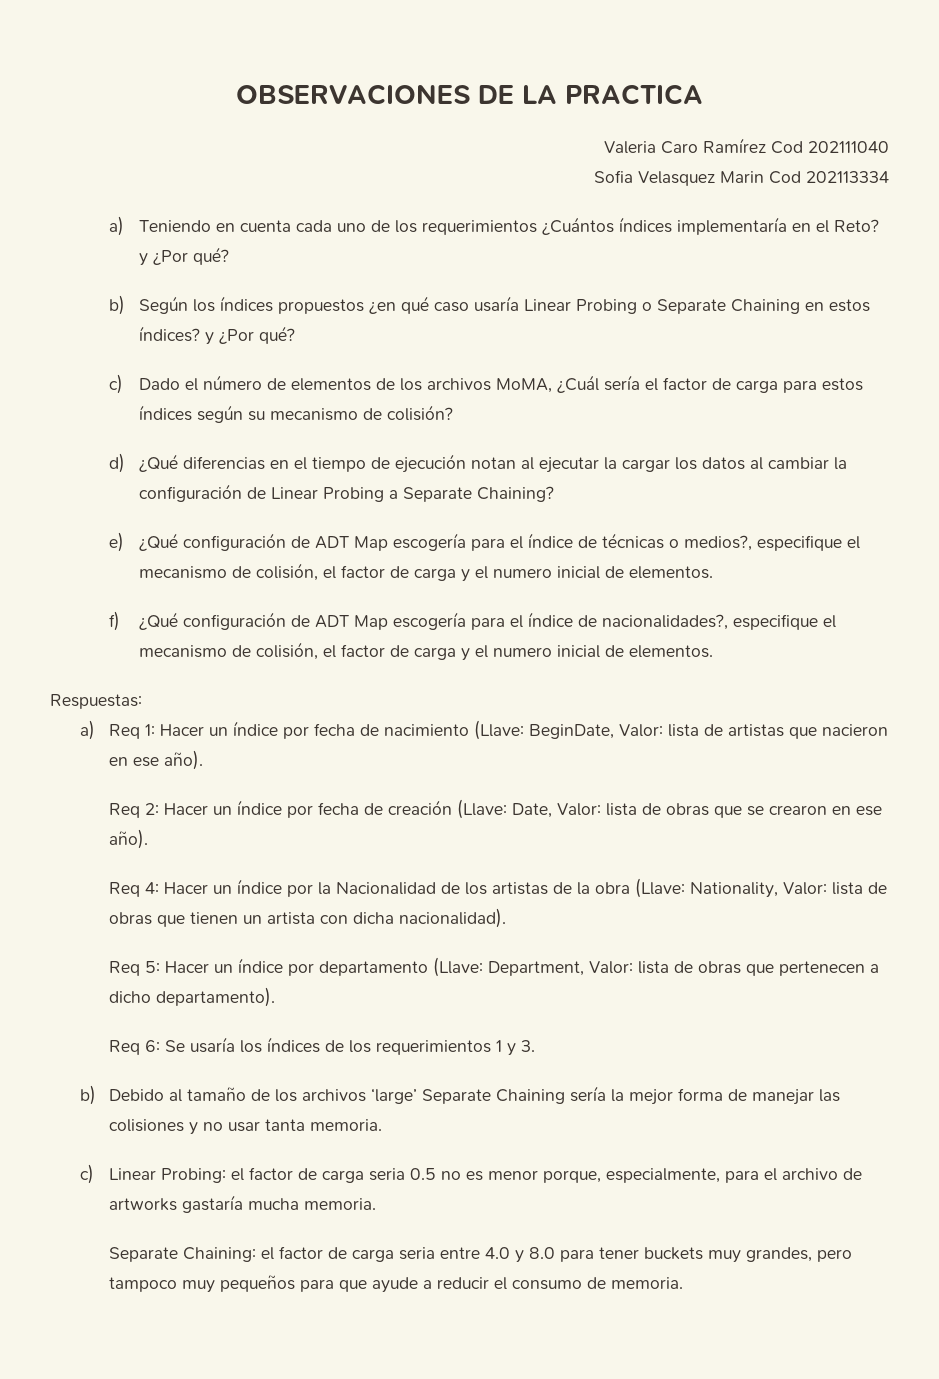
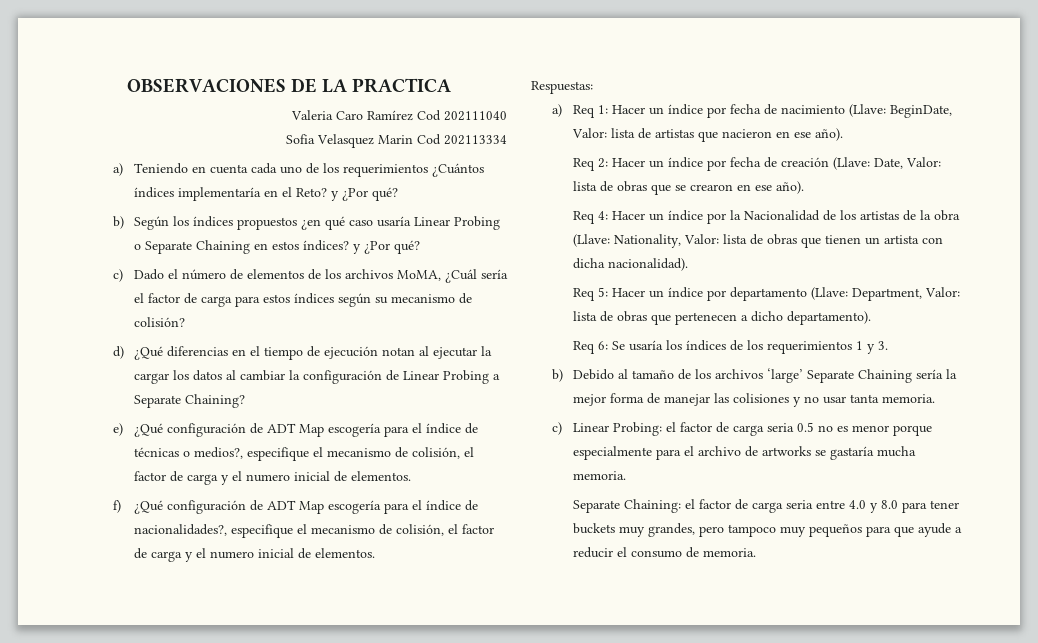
- c) Linear Probing: el factor de carga seria 0.5 no es menor porque, especialmente, para el archivo de artworks gastaría mucha memoria.
+ c) Linear Probing: el factor de carga seria 0.5 no es menor porque especialmente para el archivo de artworks se gastaría mucha memoria.

